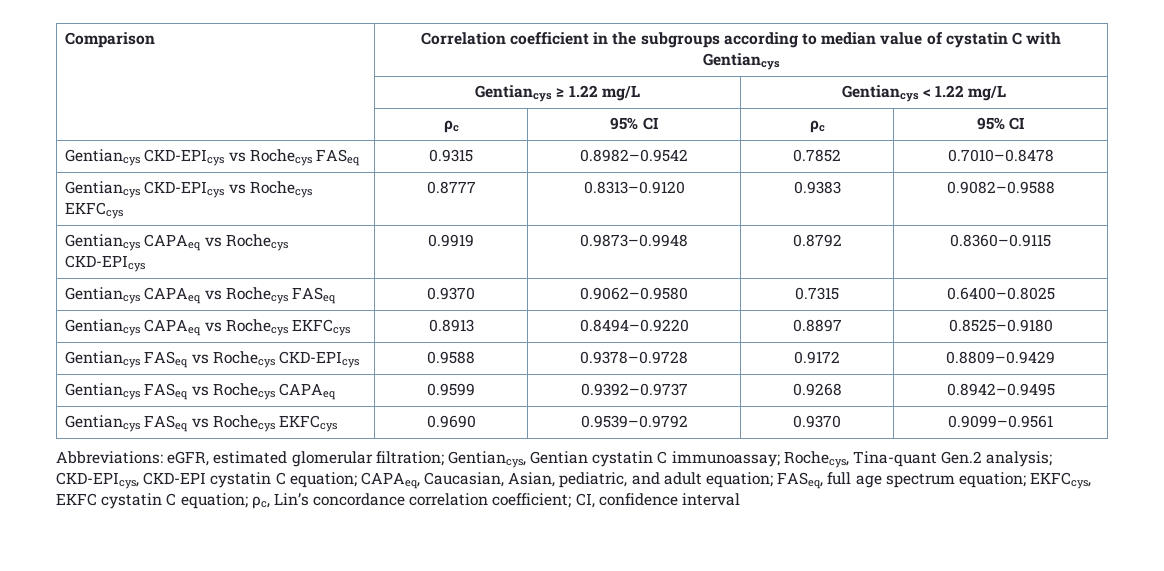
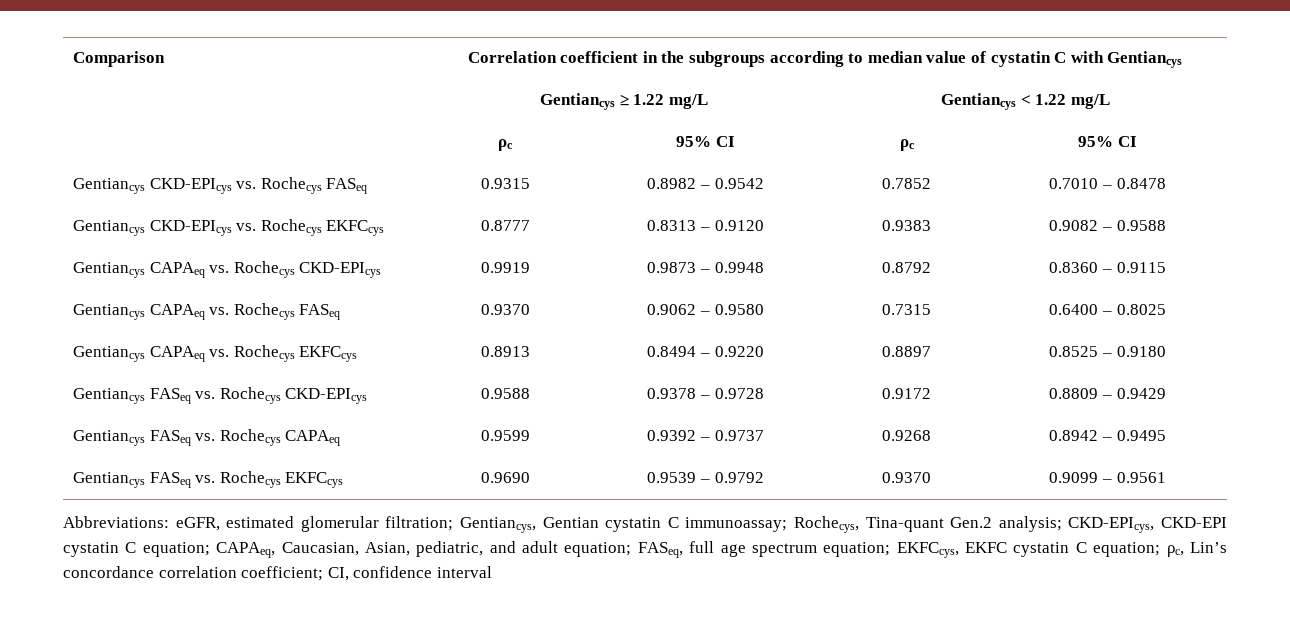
- Gentiancys CKD-EPIcys vs Rochecys FASeq | 0.9315 | 0.8982–0.9542 | 0.7852 | 0.7010–0.8478
- Gentiancys CKD-EPIcys vs Rochecys EKFCcys | 0.8777 | 0.8313–0.9120 | 0.9383 | 0.9082–0.9588
- Gentiancys CAPAeq vs Rochecys CKD-EPIcys | 0.9919 | 0.9873–0.9948 | 0.8792 | 0.8360–0.9115
- Gentiancys CAPAeq vs Rochecys FASeq | 0.9370 | 0.9062–0.9580 | 0.7315 | 0.6400–0.8025
- Gentiancys CAPAeq vs Rochecys EKFCcys | 0.8913 | 0.8494–0.9220 | 0.8897 | 0.8525–0.9180
- Gentiancys FASeq vs Rochecys CKD-EPIcys | 0.9588 | 0.9378–0.9728 | 0.9172 | 0.8809–0.9429
- Gentiancys FASeq vs Rochecys CAPAeq | 0.9599 | 0.9392–0.9737 | 0.9268 | 0.8942–0.9495
- Gentiancys FASeq vs Rochecys EKFCcys | 0.9690 | 0.9539–0.9792 | 0.9370 | 0.9099–0.9561
+ Gentiancys CKD-EPIcys vs. Rochecys FASeq | 0.9315 | 0.8982 – 0.9542 | 0.7852 | 0.7010 – 0.8478
+ Gentiancys CKD-EPIcys vs. Rochecys EKFCcys | 0.8777 | 0.8313 – 0.9120 | 0.9383 | 0.9082 – 0.9588
+ Gentiancys CAPAeq vs. Rochecys CKD-EPIcys | 0.9919 | 0.9873 – 0.9948 | 0.8792 | 0.8360 – 0.9115
+ Gentiancys CAPAeq vs. Rochecys FASeq | 0.9370 | 0.9062 – 0.9580 | 0.7315 | 0.6400 – 0.8025
+ Gentiancys CAPAeq vs. Rochecys EKFCcys | 0.8913 | 0.8494 – 0.9220 | 0.8897 | 0.8525 – 0.9180
+ Gentiancys FASeq vs. Rochecys CKD-EPIcys | 0.9588 | 0.9378 – 0.9728 | 0.9172 | 0.8809 – 0.9429
+ Gentiancys FASeq vs. Rochecys CAPAeq | 0.9599 | 0.9392 – 0.9737 | 0.9268 | 0.8942 – 0.9495
+ Gentiancys FASeq vs. Rochecys EKFCcys | 0.9690 | 0.9539 – 0.9792 | 0.9370 | 0.9099 – 0.9561

